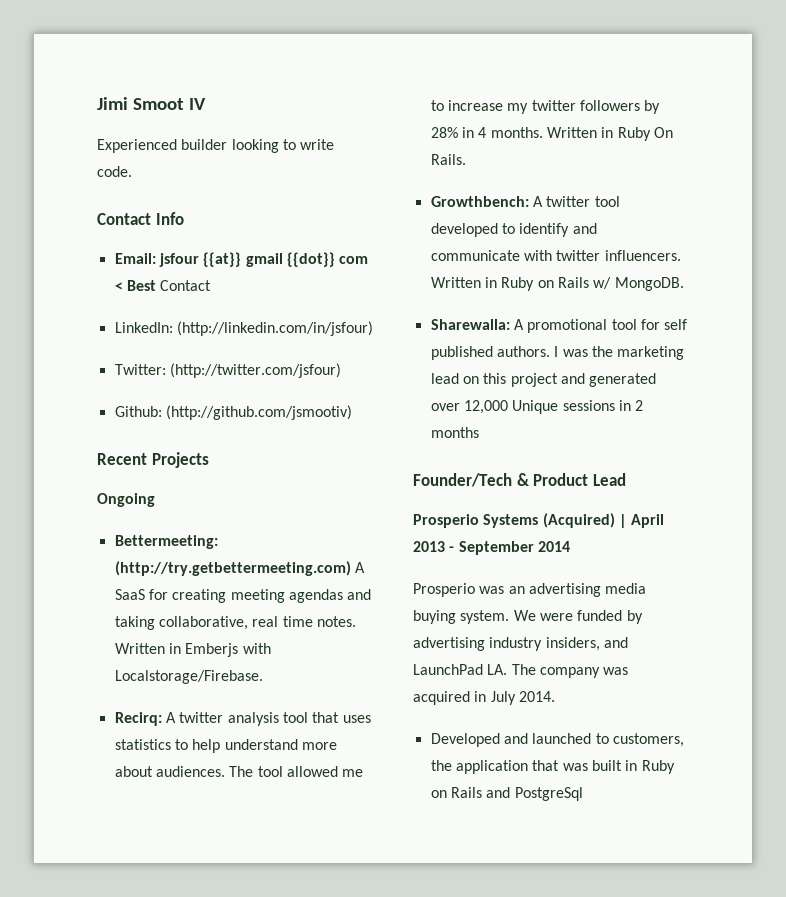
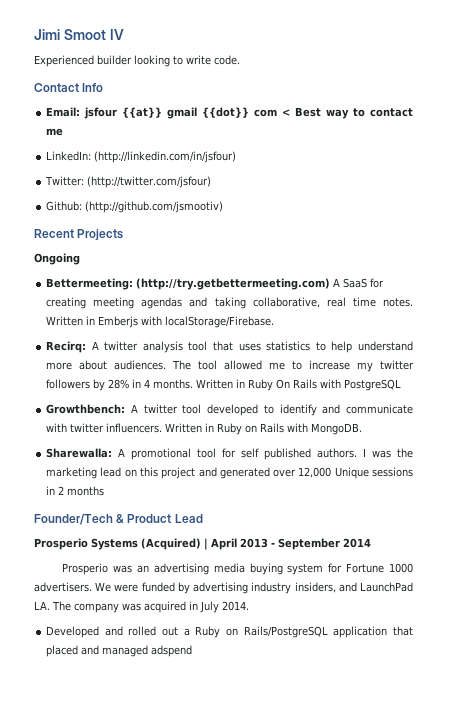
- Email: jsfour {{at}} gmail {{dot}} com < Best Contact
+ Email: jsfour {{at}} gmail {{dot}} com < Best way to contact me
- Written in Emberjs with Localstorage/Firebase.
+ Written in Emberjs with localStorage/Firebase.
- Written in Ruby On Rails.
+ Written in Ruby On Rails with PostgreSQL
- Written in Ruby on Rails w/ MongoDB.
+ Written in Ruby on Rails with MongoDB.
- Prosperio was an advertising media buying system.
+ Prosperio was an advertising media buying system for Fortune 1000 advertisers.
- Developed and launched to customers, the application that was built in Ruby on Rails and PostgreSql
+ Developed and rolled out a Ruby on Rails/PostgreSQL application that placed and managed adspend

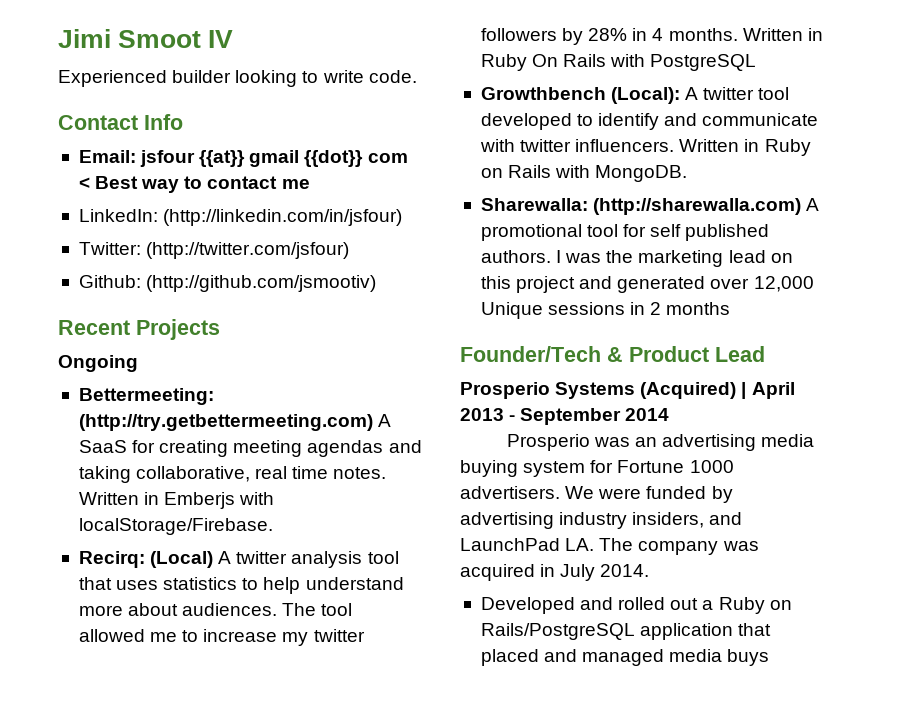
- Recirq: A twitter analysis tool that uses statistics to help understand more about audiences.
+ Recirq: (Local) A twitter analysis tool that uses statistics to help understand more about audiences.
- Growthbench: A twitter tool developed to identify and communicate with twitter influencers.
+ Growthbench (Local): A twitter tool developed to identify and communicate with twitter influencers.
- Sharewalla: A promotional tool for self published authors.
+ Sharewalla: (http://sharewalla.com) A promotional tool for self published authors.
- Developed and rolled out a Ruby on Rails/PostgreSQL application that placed and managed adspend
+ Developed and rolled out a Ruby on Rails/PostgreSQL application that placed and managed media buys

